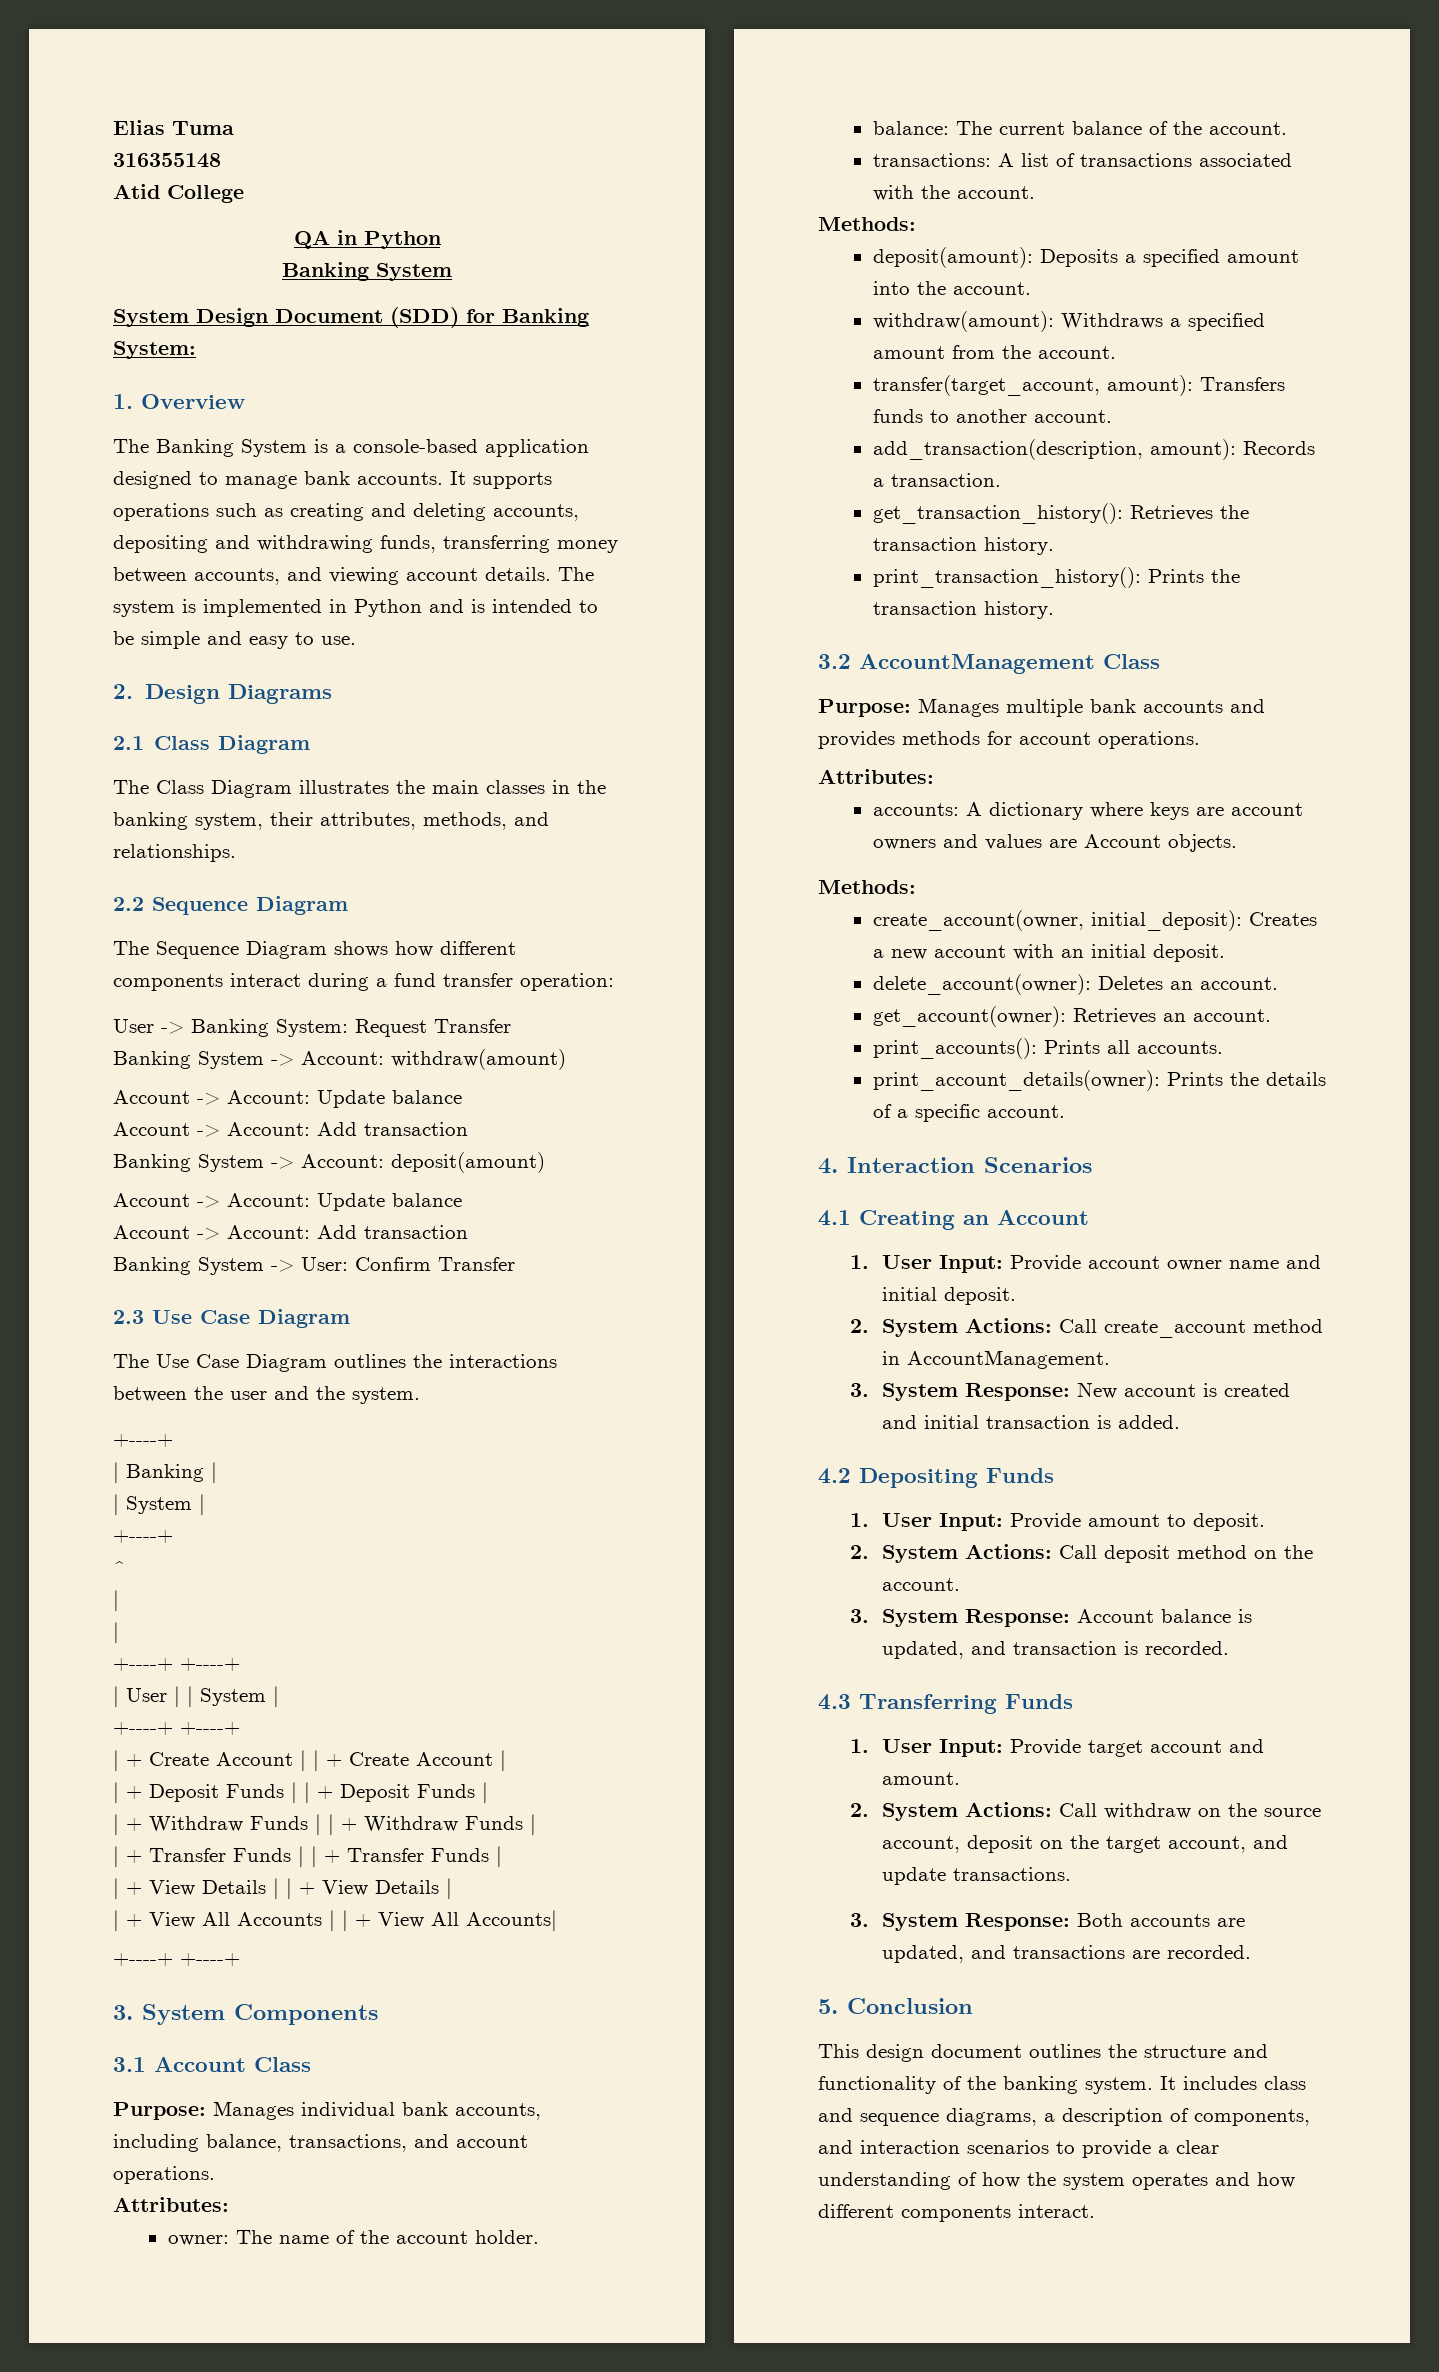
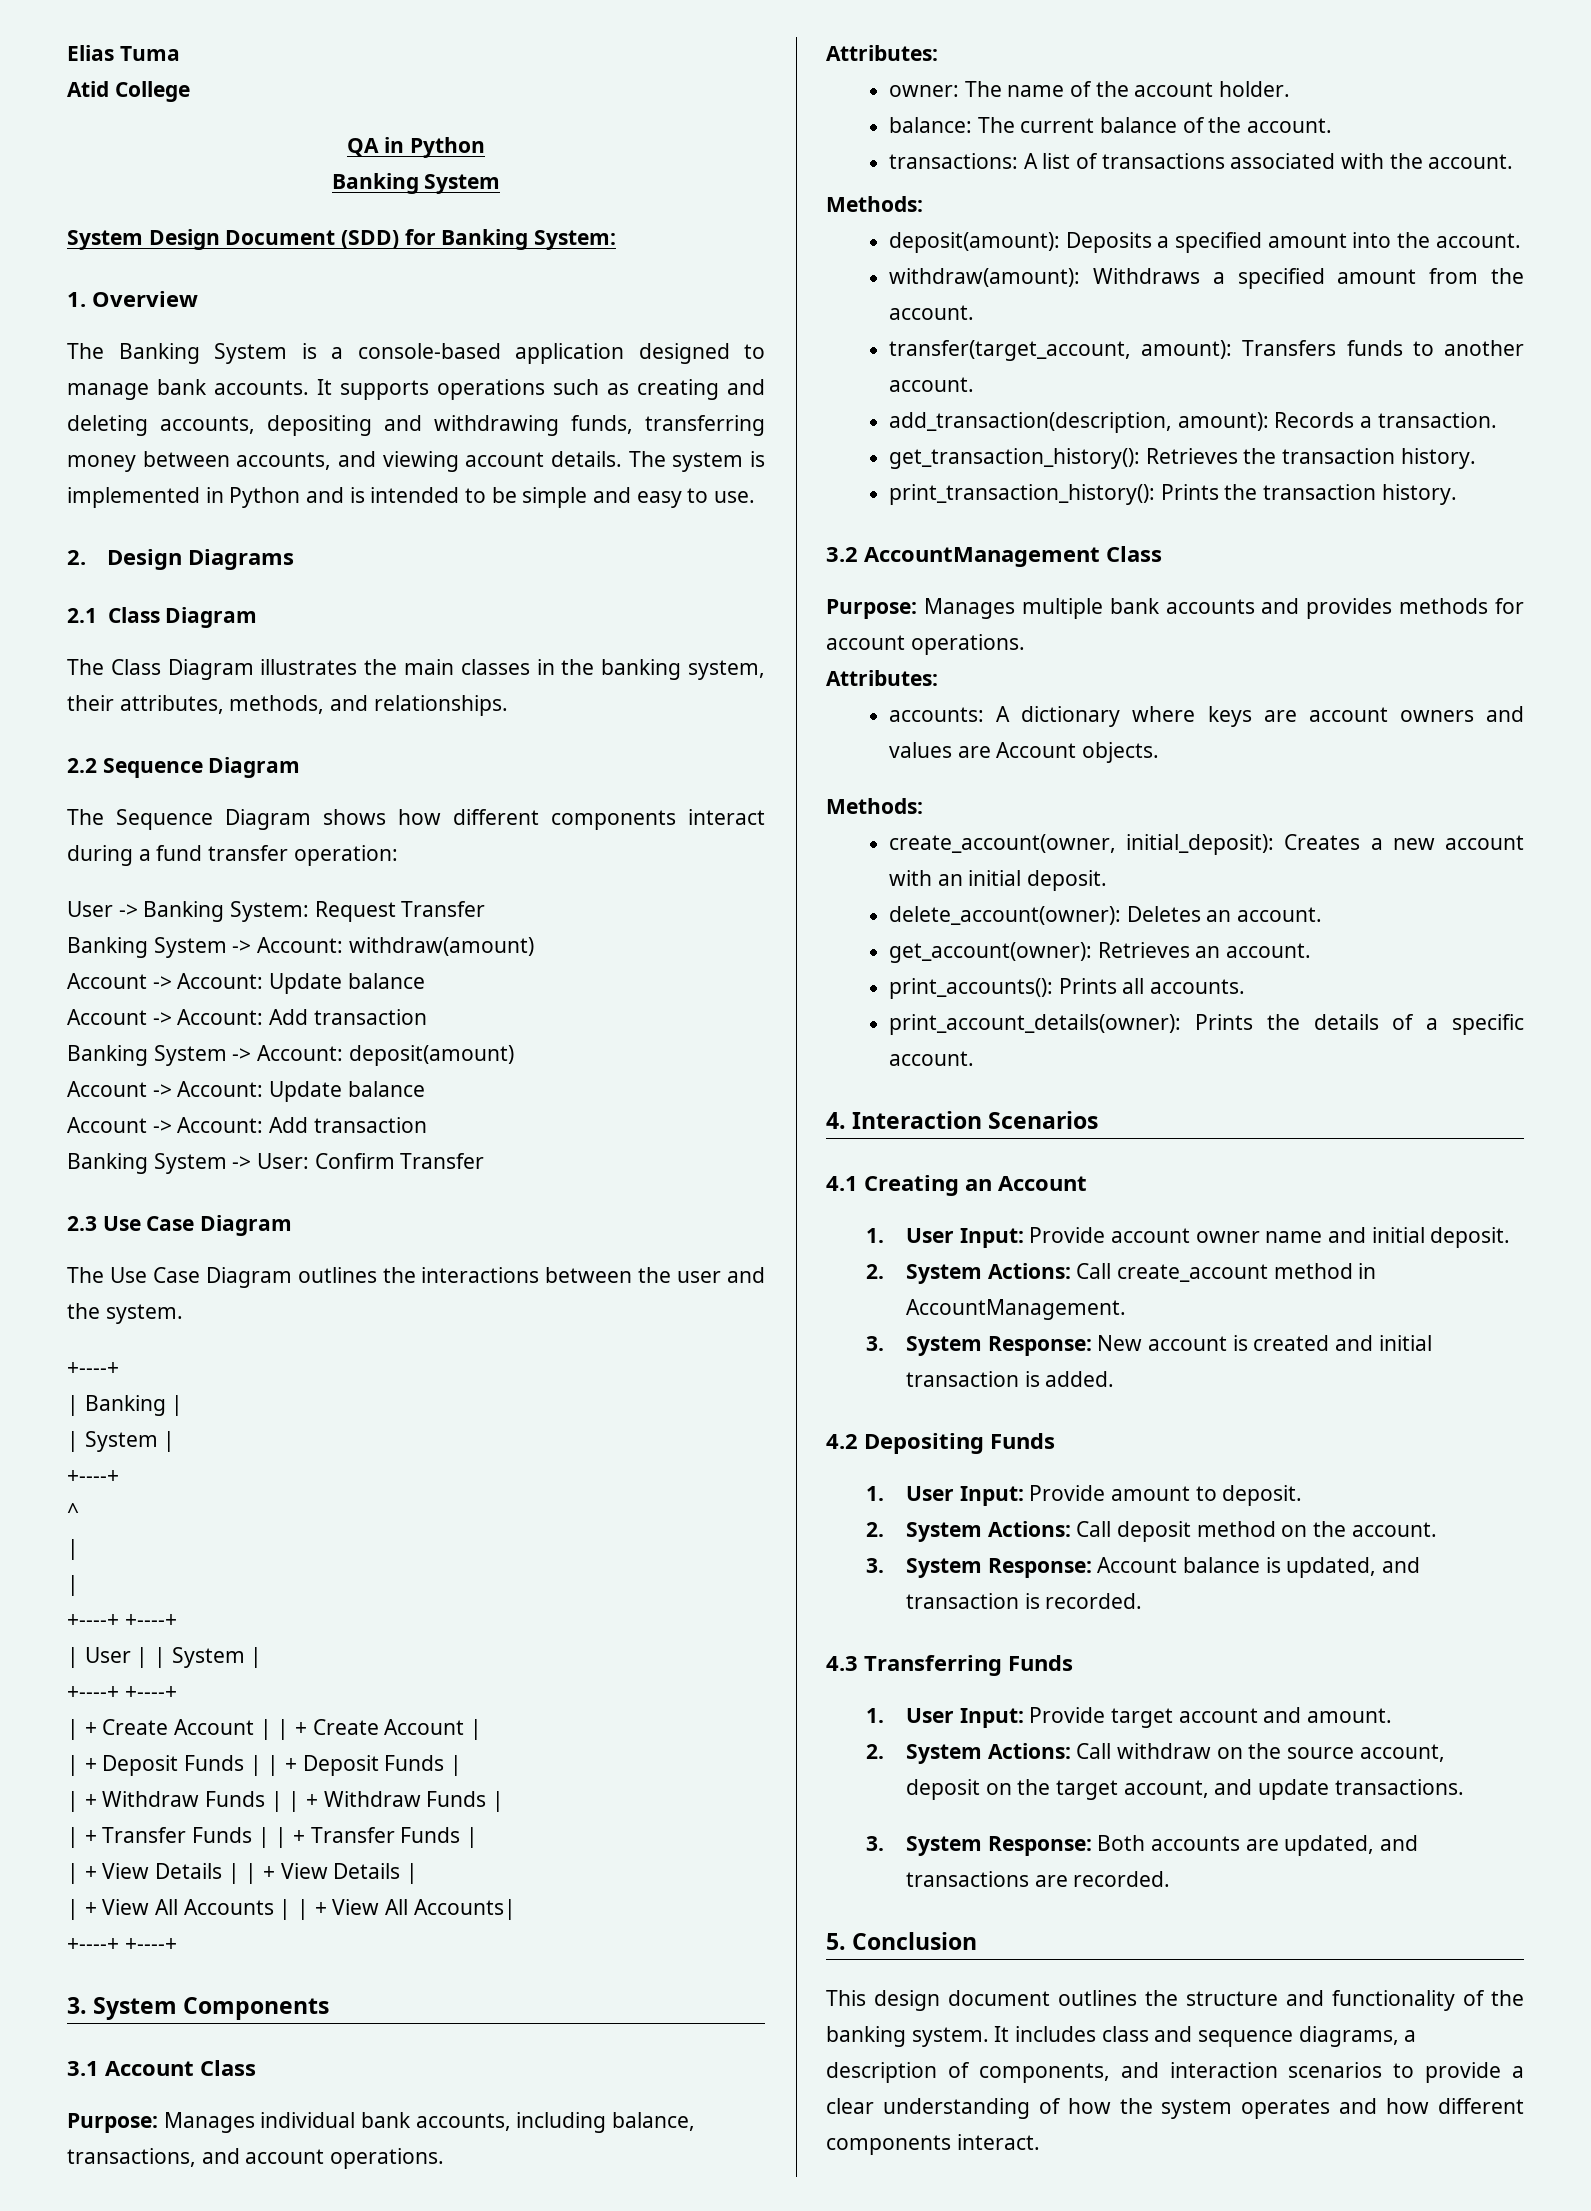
- 316355148

